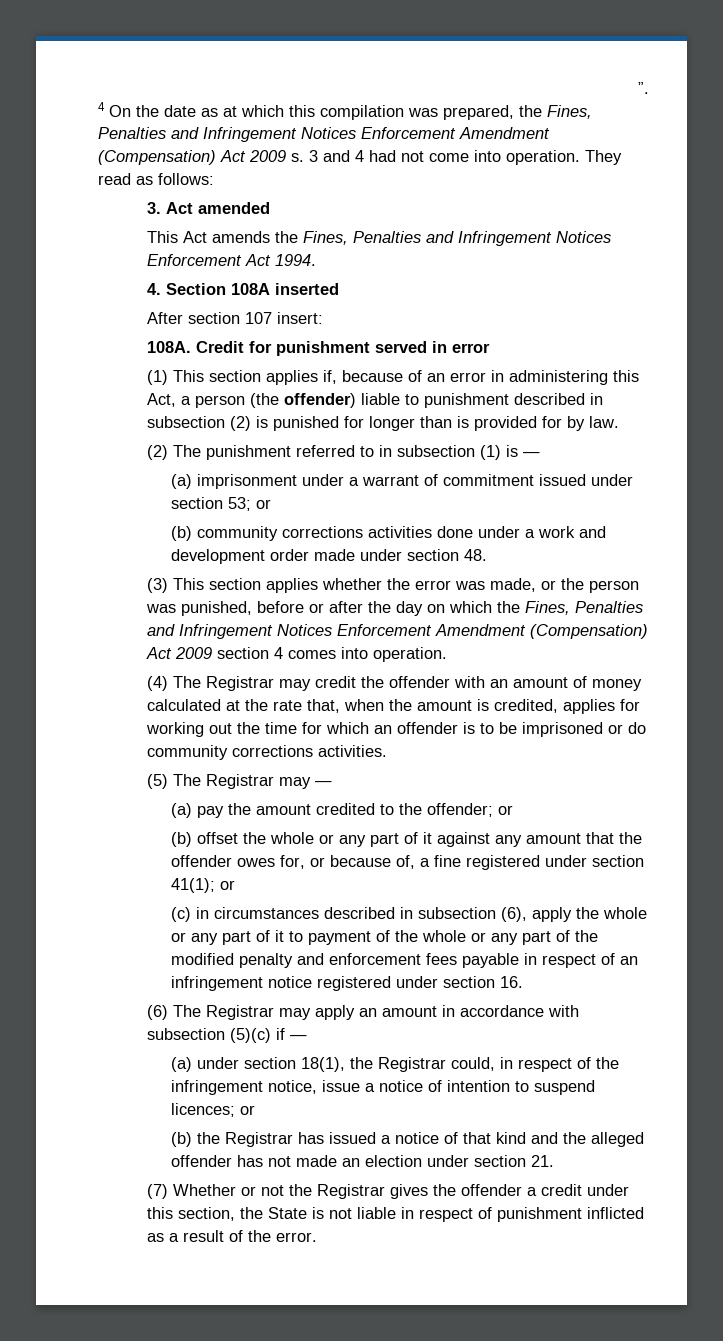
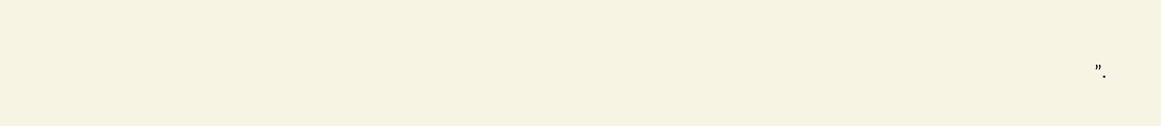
- 4 On the date as at which this compilation was prepared, the Fines, Penalties and Infringement Notices Enforcement Amendment (Compensation) Act 2009 s. 3 and 4 had not come into operation. They read as follows:
- 3. Act amended
- This Act amends the Fines, Penalties and Infringement Notices Enforcement Act 1994.
- 4. Section 108A inserted
- After section 107 insert:
- 108A. Credit for punishment served in error
- (1) This section applies if, because of an error in administering this Act, a person (the offender) liable to punishment described in subsection (2) is punished for longer than is provided for by law.
- (2) The punishment referred to in subsection (1) is —
- (a) imprisonment under a warrant of commitment issued under section 53; or
- (b) community corrections activities done under a work and development order made under section 48.
- (3) This section applies whether the error was made, or the person was punished, before or after the day on which the Fines, Penalties and Infringement Notices Enforcement Amendment (Compensation) Act 2009 section 4 comes into operation.
- (4) The Registrar may credit the offender with an amount of money calculated at the rate that, when the amount is credited, applies for working out the time for which an offender is to be imprisoned or do community corrections activities.
- (5) The Registrar may —
- (a) pay the amount credited to the offender; or
- (b) offset the whole or any part of it against any amount that the offender owes for, or because of, a fine registered under section 41(1); or
- (c) in circumstances described in subsection (6), apply the whole or any part of it to payment of the whole or any part of the modified penalty and enforcement fees payable in respect of an infringement notice registered under section 16.
- (6) The Registrar may apply an amount in accordance with subsection (5)(c) if —
- (a) under section 18(1), the Registrar could, in respect of the infringement notice, issue a notice of intention to suspend licences; or
- (b) the Registrar has issued a notice of that kind and the alleged offender has not made an election under section 21.
- (7) Whether or not the Registrar gives the offender a credit under this section, the State is not liable in respect of punishment inflicted as a result of the error.

